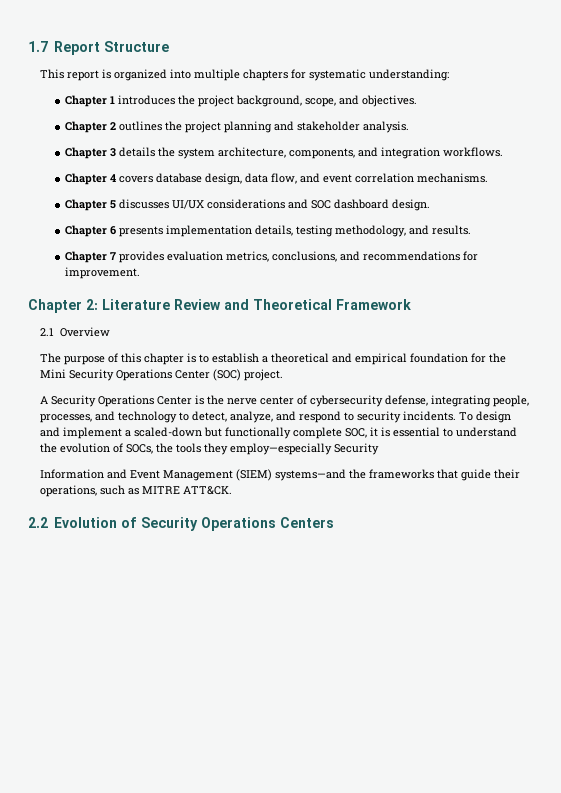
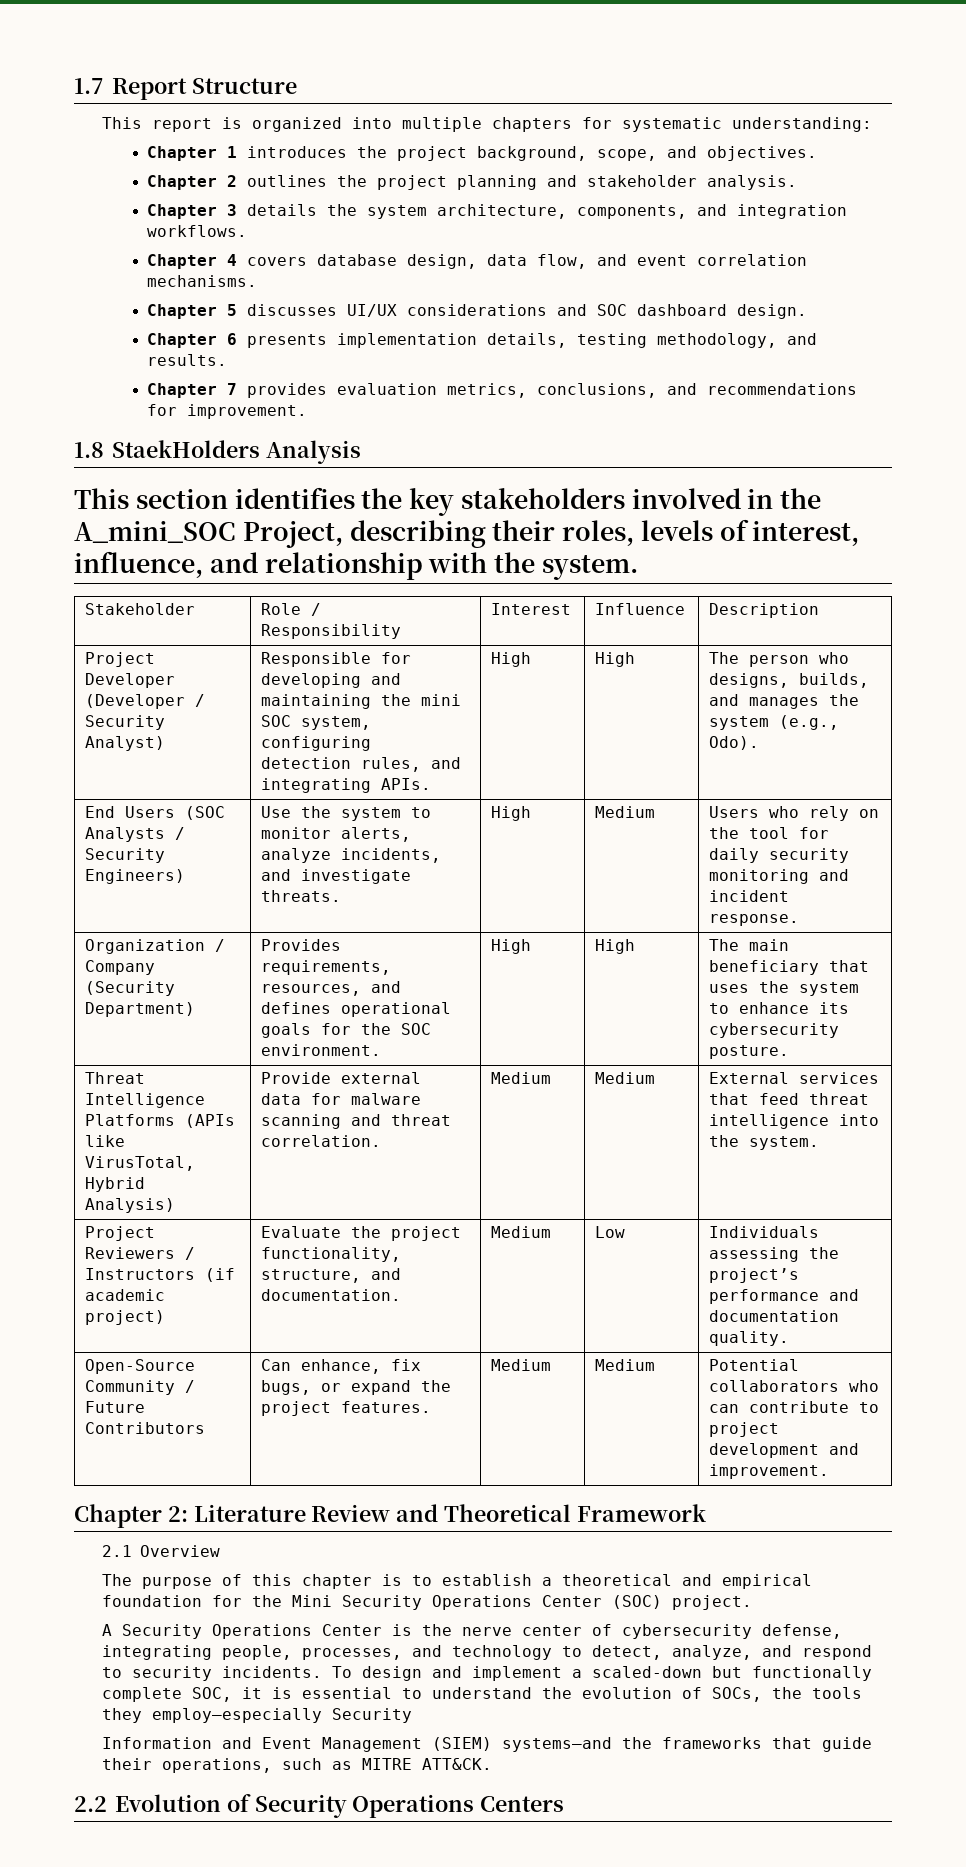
+ 1.8 StaekHolders Analysis
+ This section identifies the key stakeholders involved in the A_mini_SOC Project, describing their roles, levels of interest, influence, and relationship with the system.
+ Stakeholder | Role / Responsibility | Interest | Influence | Description
+ Project Developer (Developer / Security Analyst) | Responsible for developing and maintaining the mini SOC system, configuring detection rules, and integrating APIs. | High | High | The person who designs, builds, and manages the system (e.g., Odo).
+ End Users (SOC Analysts / Security Engineers) | Use the system to monitor alerts, analyze incidents, and investigate threats. | High | Medium | Users who rely on the tool for daily security monitoring and incident response.
+ Organization / Company (Security Department) | Provides requirements, resources, and defines operational goals for the SOC environment. | High | High | The main beneficiary that uses the system to enhance its cybersecurity posture.
+ Threat Intelligence Platforms (APIs like VirusTotal, Hybrid Analysis) | Provide external data for malware scanning and threat correlation. | Medium | Medium | External services that feed threat intelligence into the system.
+ Project Reviewers / Instructors (if academic project) | Evaluate the project functionality, structure, and documentation. | Medium | Low | Individuals assessing the project’s performance and documentation quality.
+ Open-Source Community / Future Contributors | Can enhance, fix bugs, or expand the project features. | Medium | Medium | Potential collaborators who can contribute to project development and improvement.

